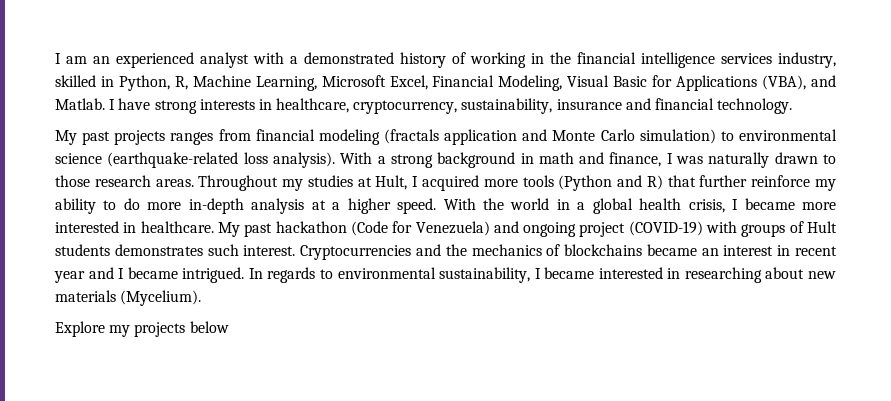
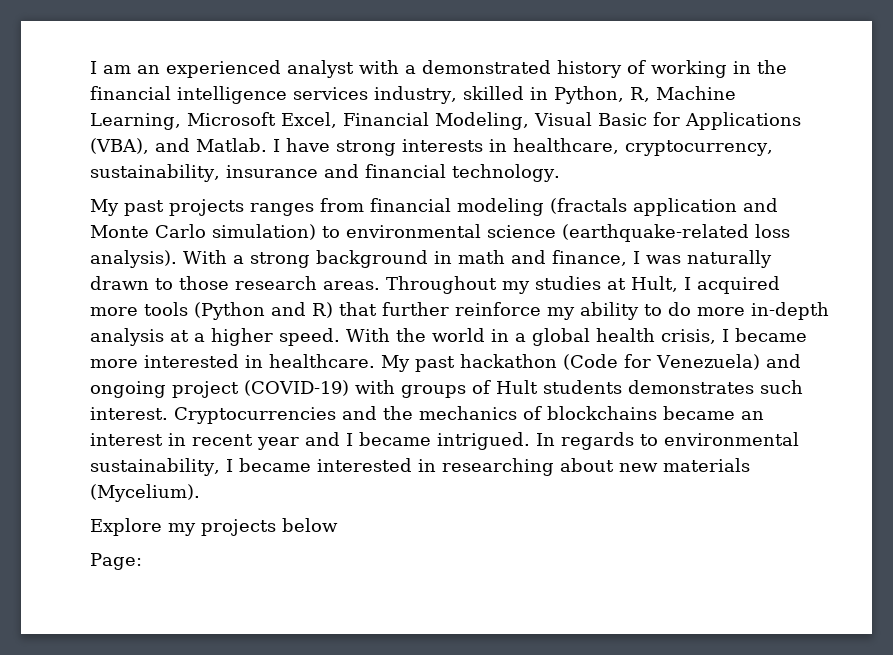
+ Page:

